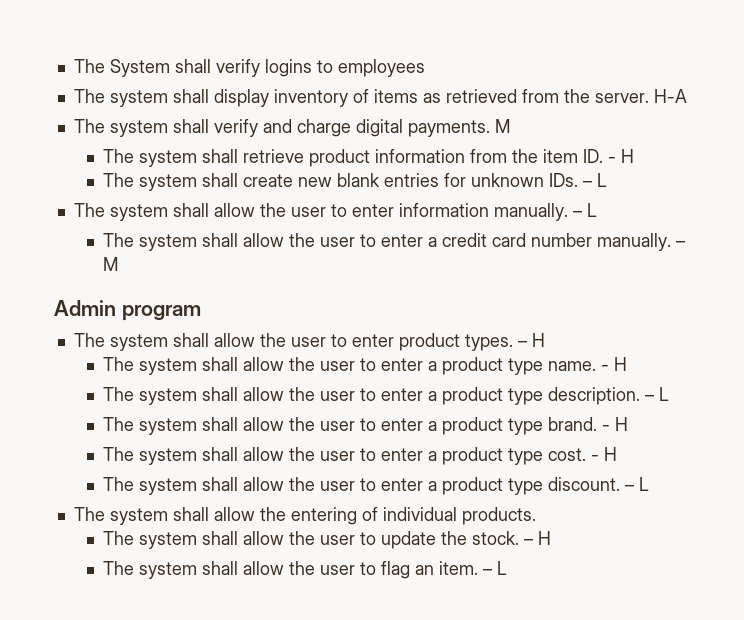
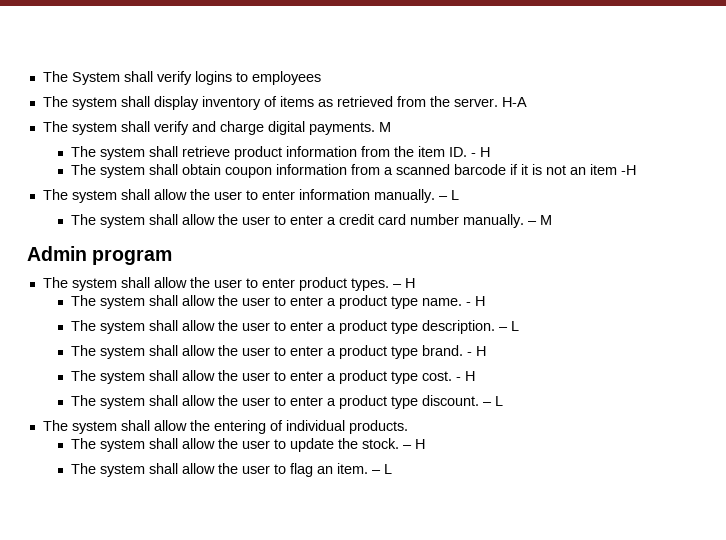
- The system shall create new blank entries for unknown IDs. – L
+ The system shall obtain coupon information from a scanned barcode if it is not an item -H

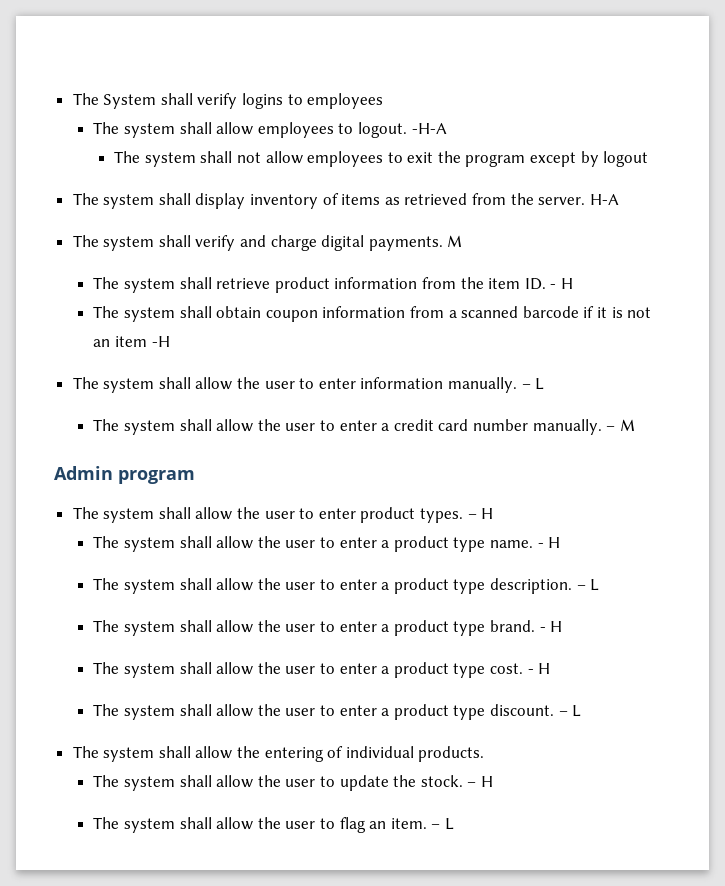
+ The system shall allow employees to logout. -H-A
+ The system shall not allow employees to exit the program except by logout

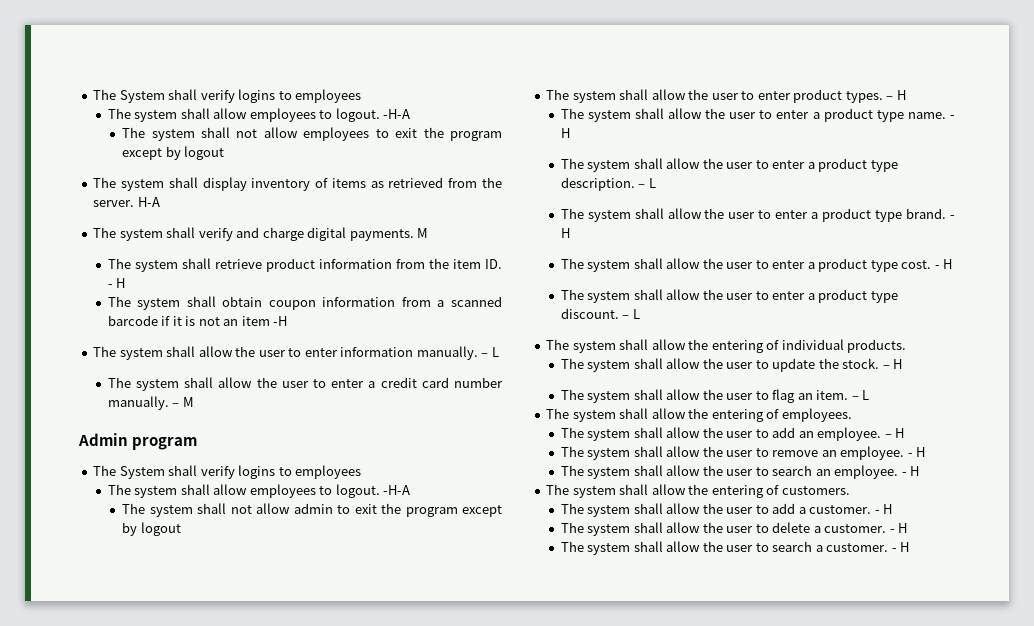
  Admin program
+ The System shall verify logins to employees
+ The system shall allow employees to logout. -H-A
+ The system shall not allow admin to exit the program except by logout
+ The system shall allow the entering of employees.
+ The system shall allow the user to add an employee. – H
+ The system shall allow the user to remove an employee. - H
+ The system shall allow the user to search an employee. - H
+ The system shall allow the entering of customers.
+ The system shall allow the user to add a customer. - H
+ The system shall allow the user to delete a customer. - H
+ The system shall allow the user to search a customer. - H

